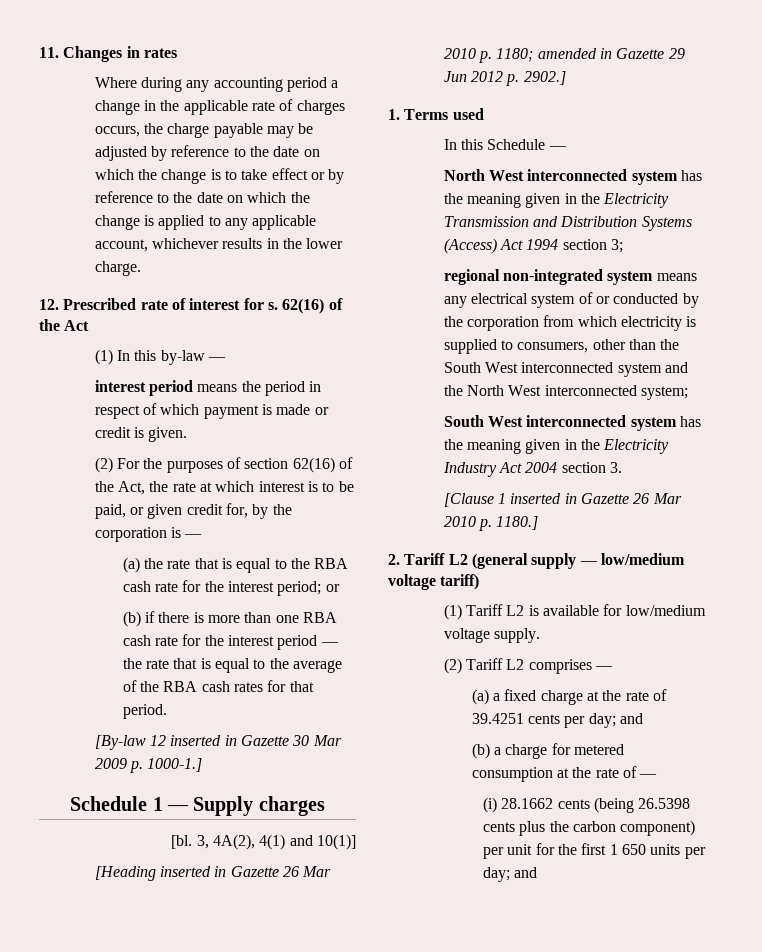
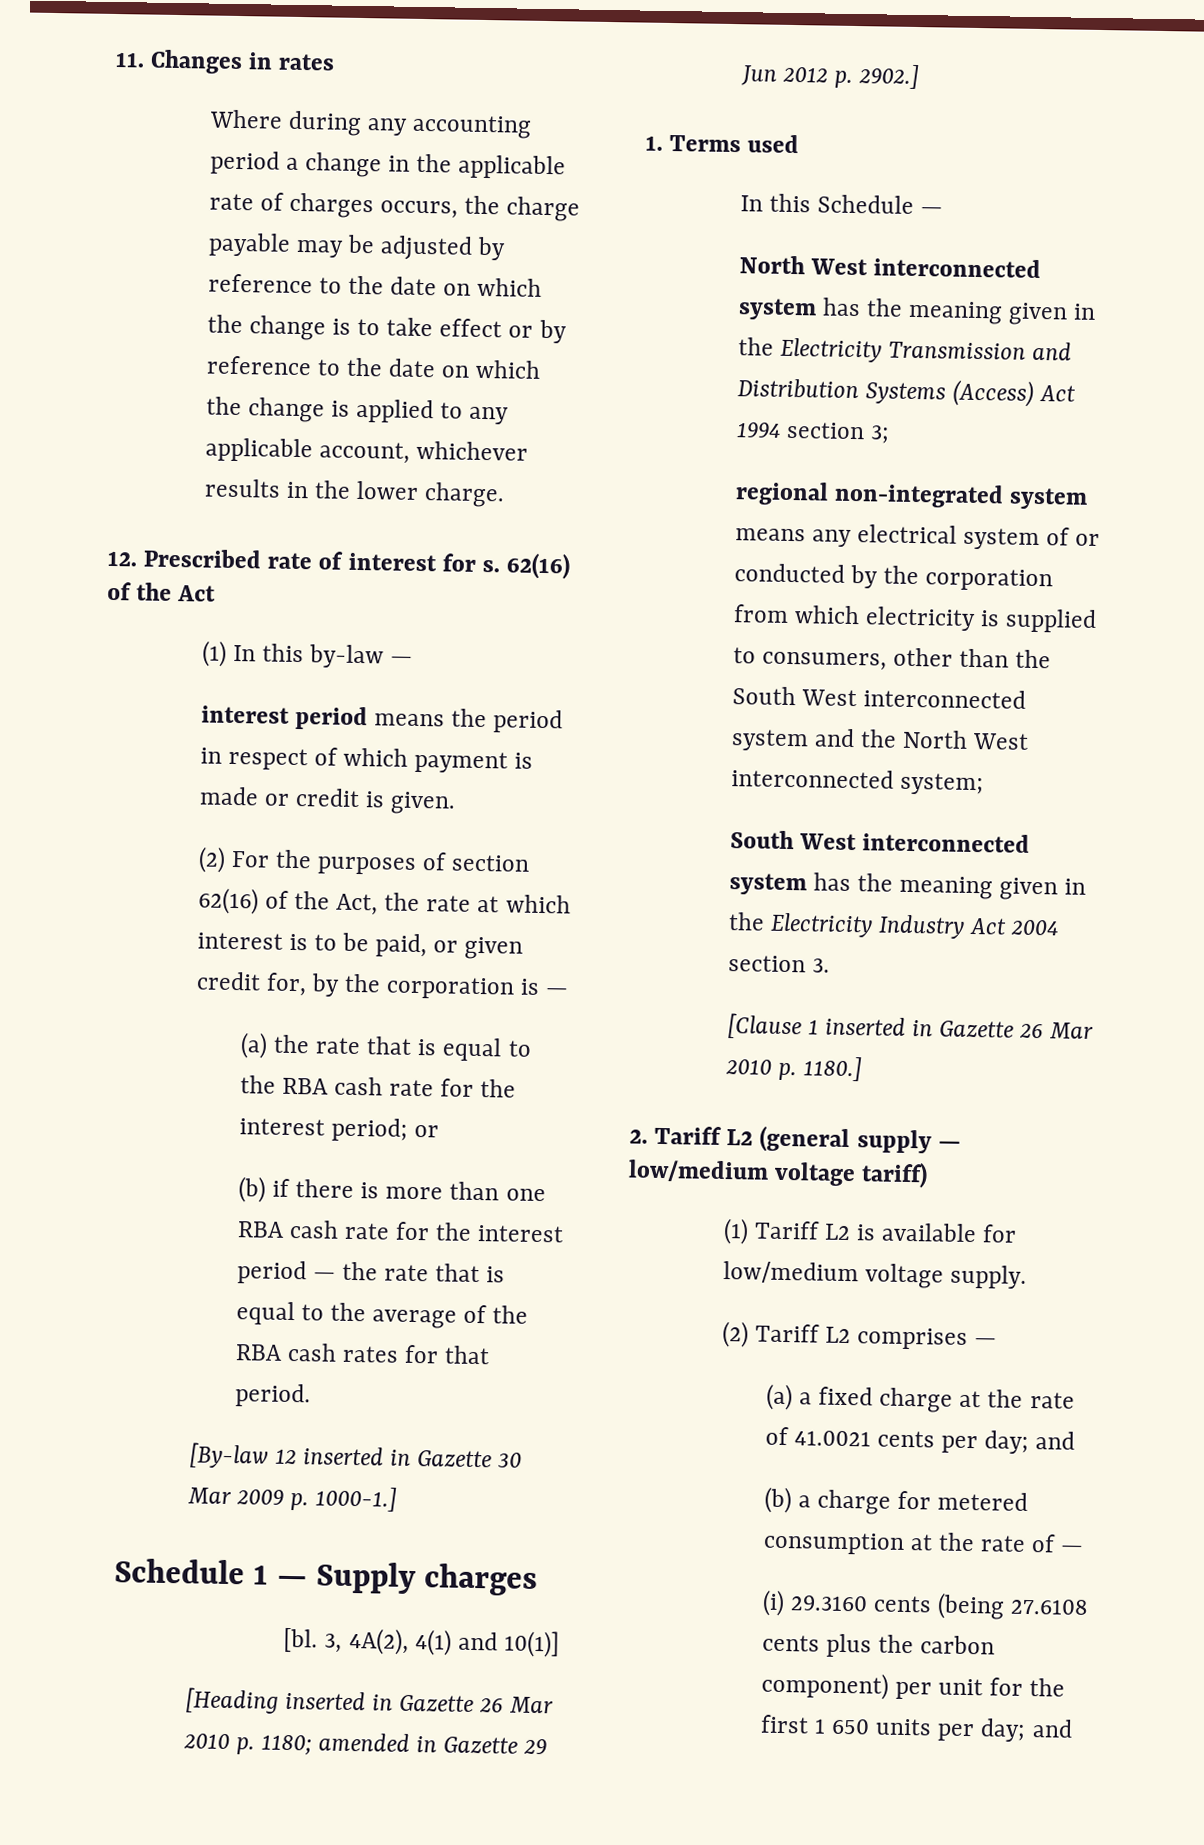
- (a) a fixed charge at the rate of 39.4251 cents per day; and
+ (a) a fixed charge at the rate of 41.0021 cents per day; and
- (i) 28.1662 cents (being 26.5398 cents plus the carbon component) per unit for the first 1 650 units per day; and
+ (i) 29.3160 cents (being 27.6108 cents plus the carbon component) per unit for the first 1 650 units per day; and

